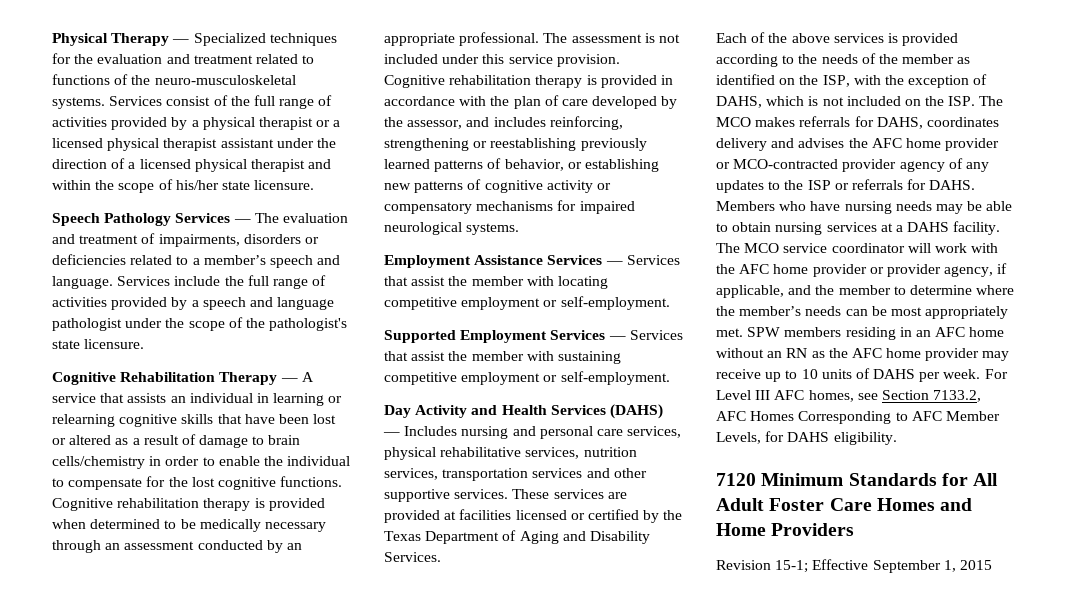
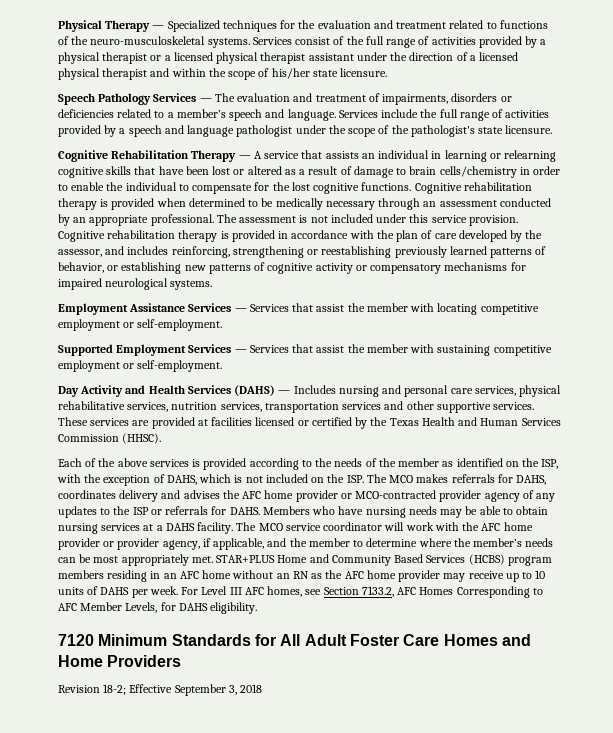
- These services are provided at facilities licensed or certified by the Texas Department of Aging and Disability Services.
+ These services are provided at facilities licensed or certified by the Texas Health and Human Services Commission (HHSC).
- SPW members residing in an AFC home without an RN as the AFC home provider may receive up to 10 units of DAHS per week.
+ STAR+PLUS Home and Community Based Services (HCBS) program members residing in an AFC home without an RN as the AFC home provider may receive up to 10 units of DAHS per week.
- Revision 15-1; Effective September 1, 2015
+ Revision 18-2; Effective September 3, 2018

